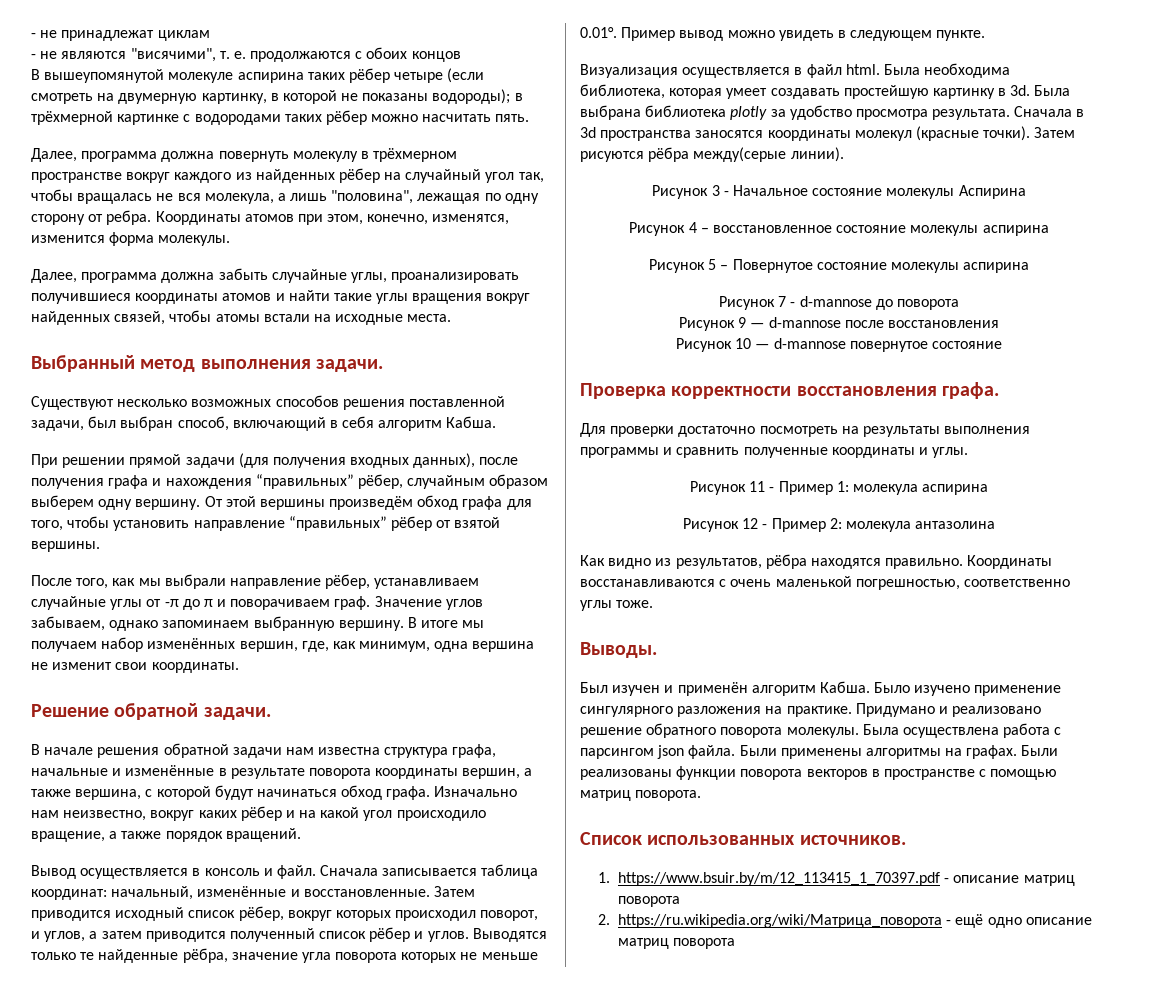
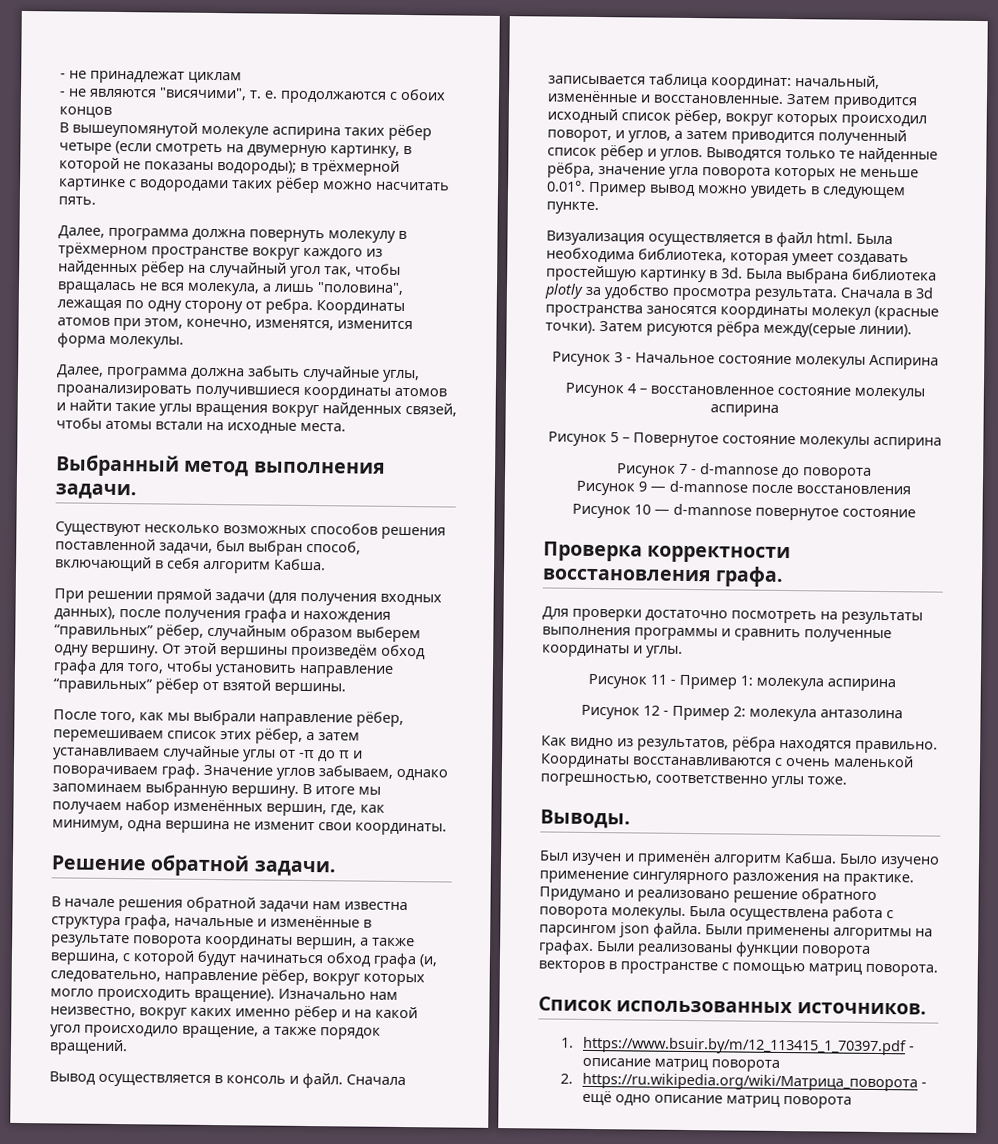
- После того, как мы выбрали направление рёбер, устанавливаем случайные углы от -π до π и поворачиваем граф.
+ После того, как мы выбрали направление рёбер, перемешиваем список этих рёбер, а затем устанавливаем случайные углы от -π до π и поворачиваем граф.
- В начале решения обратной задачи нам известна структура графа, начальные и изменённые в результате поворота координаты вершин, а также вершина, с которой будут начинаться обход графа.
+ В начале решения обратной задачи нам известна структура графа, начальные и изменённые в результате поворота координаты вершин, а также вершина, с которой будут начинаться обход графа (и, следовательно, направление рёбер, вокруг которых могло происходить вращение).
- Изначально нам неизвестно, вокруг каких рёбер и на какой угол происходило вращение, а также порядок вращений.
+ Изначально нам неизвестно, вокруг каких именно рёбер и на какой угол происходило вращение, а также порядок вращений.

